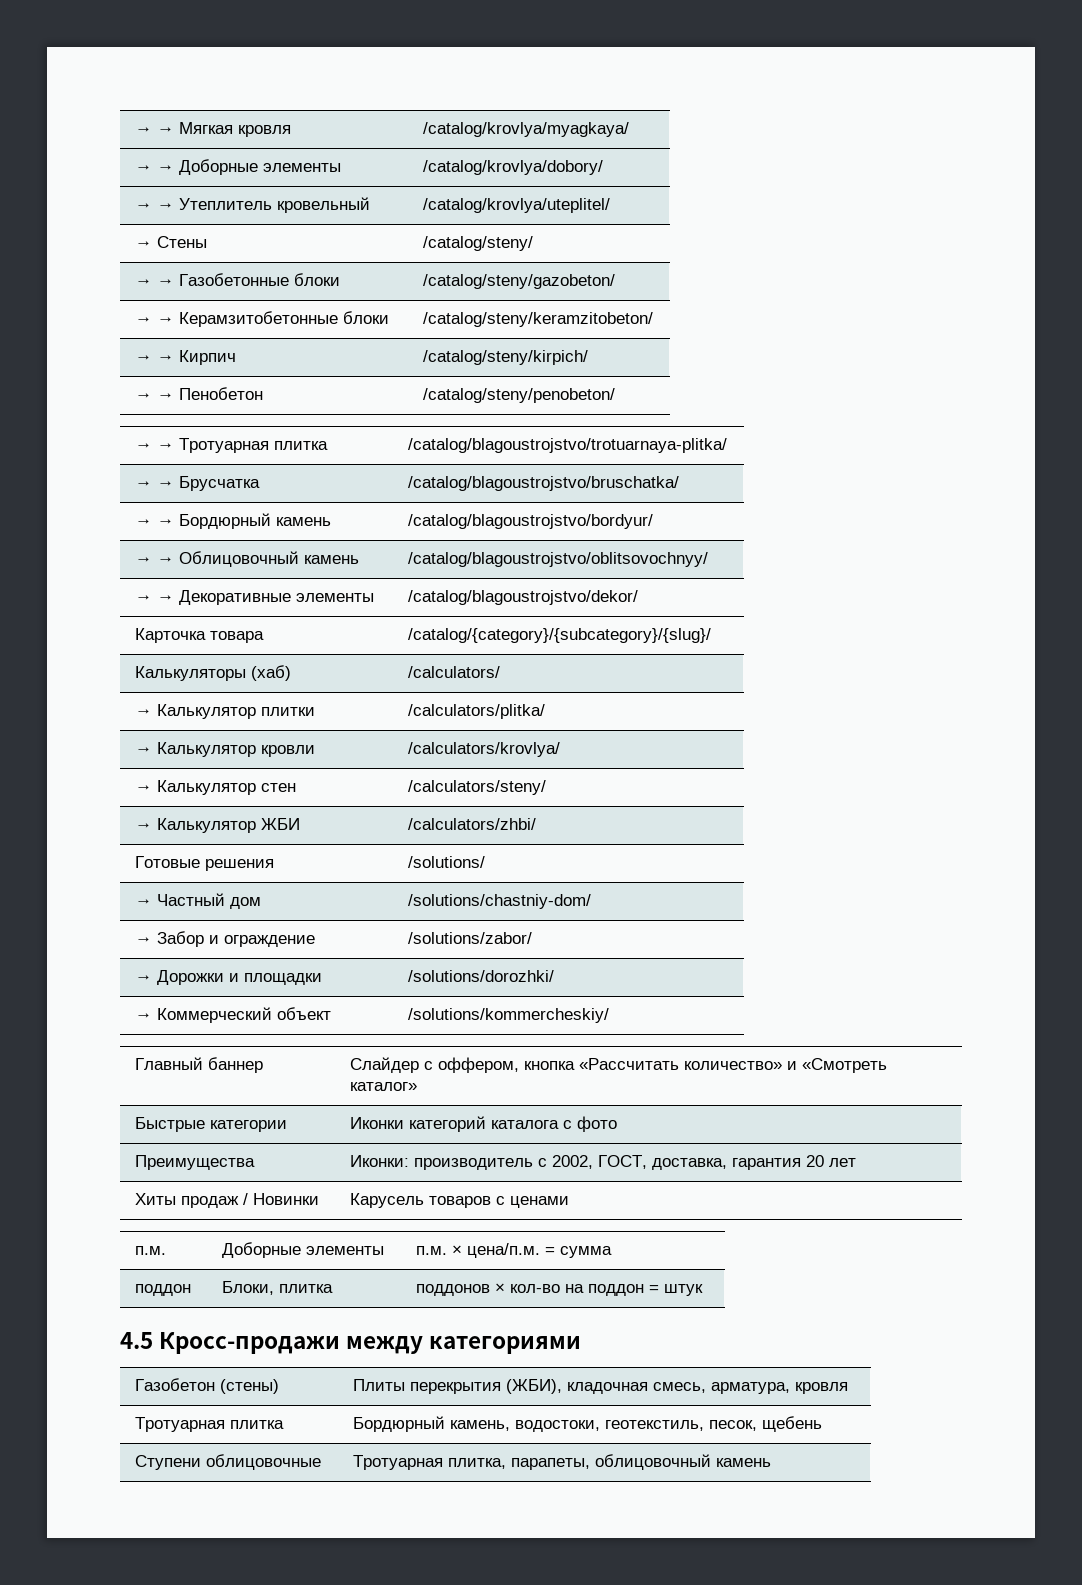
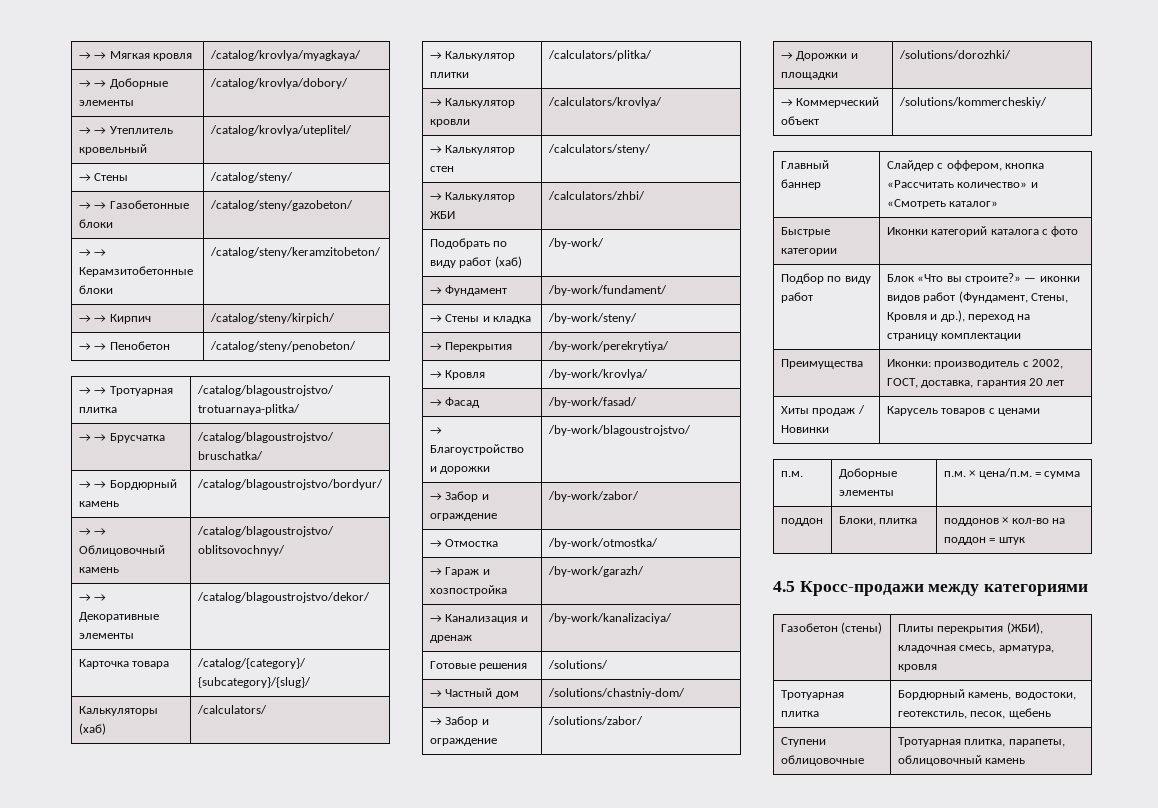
+ Подобрать по виду работ (хаб) | /by-work/
+ → Фундамент | /by-work/fundament/
+ → Стены и кладка | /by-work/steny/
+ → Перекрытия | /by-work/perekrytiya/
+ → Кровля | /by-work/krovlya/
+ → Фасад | /by-work/fasad/
+ → Благоустройство и дорожки | /by-work/blagoustrojstvo/
+ → Забор и ограждение | /by-work/zabor/
+ → Отмостка | /by-work/otmostka/
+ → Гараж и хозпостройка | /by-work/garazh/
+ → Канализация и дренаж | /by-work/kanalizaciya/
+ Подбор по виду работ | Блок «Что вы строите?» — иконки видов работ (Фундамент, Стены, Кровля и др.), переход на страницу комплектации

